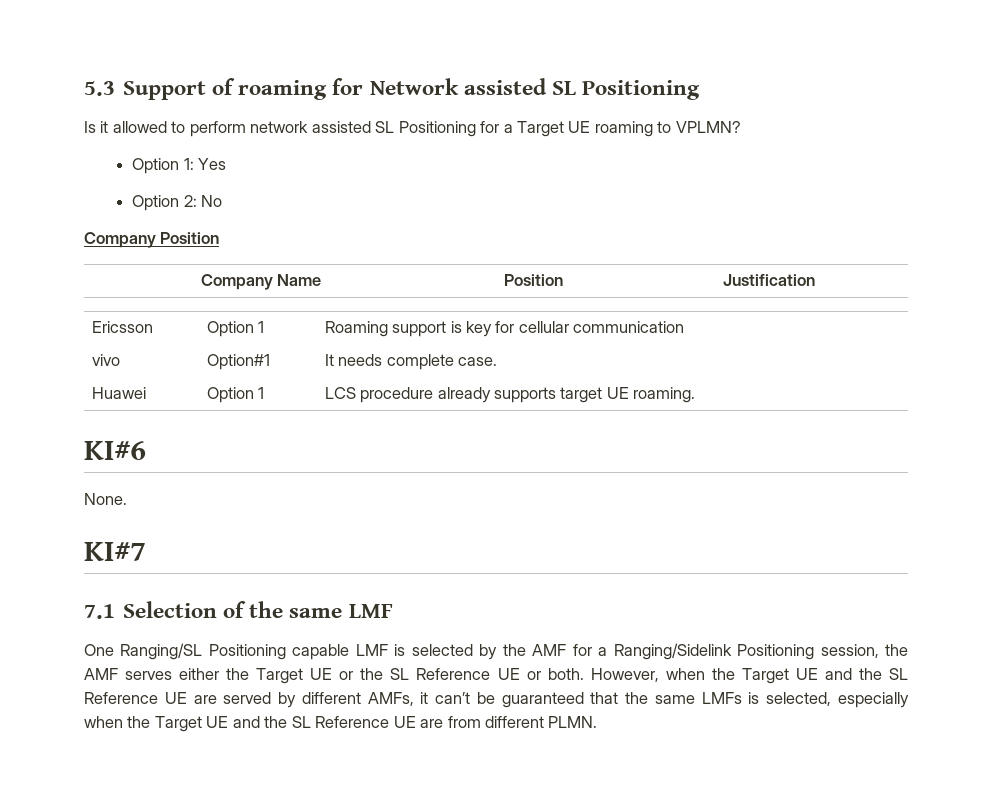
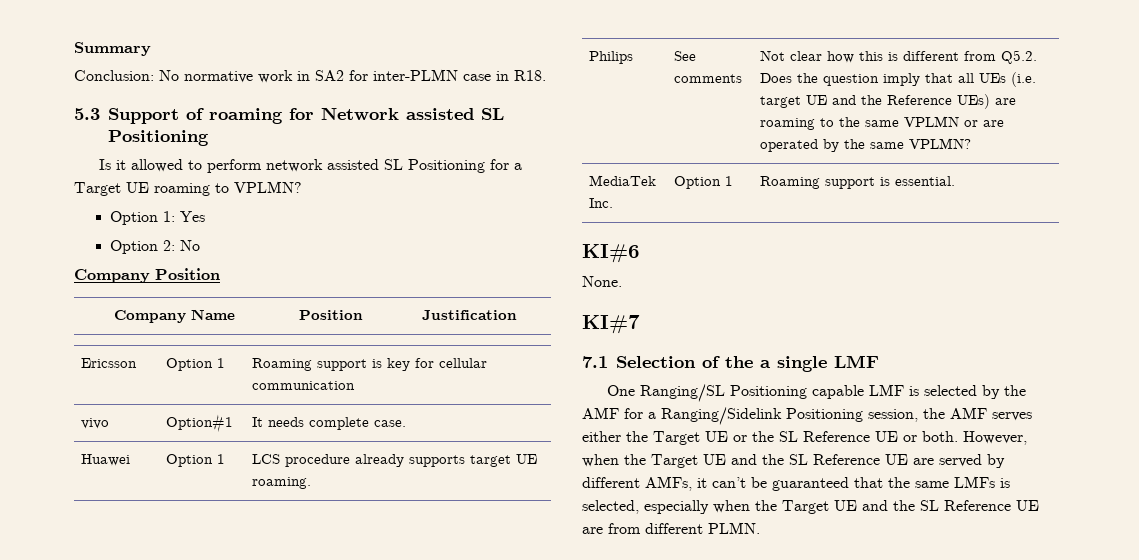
+ Summary
+ Conclusion: No normative work in SA2 for inter-PLMN case in R18.
+ Philips | See comments | Not clear how this is different from Q5.2. Does the question imply that all UEs (i.e. target UE and the Reference UEs) are roaming to the same VPLMN or are operated by the same VPLMN?
+ MediaTek Inc. | Option 1 | Roaming support is essential.
- 7.1 Selection of the same LMF
+ 7.1 Selection of the a single LMF

